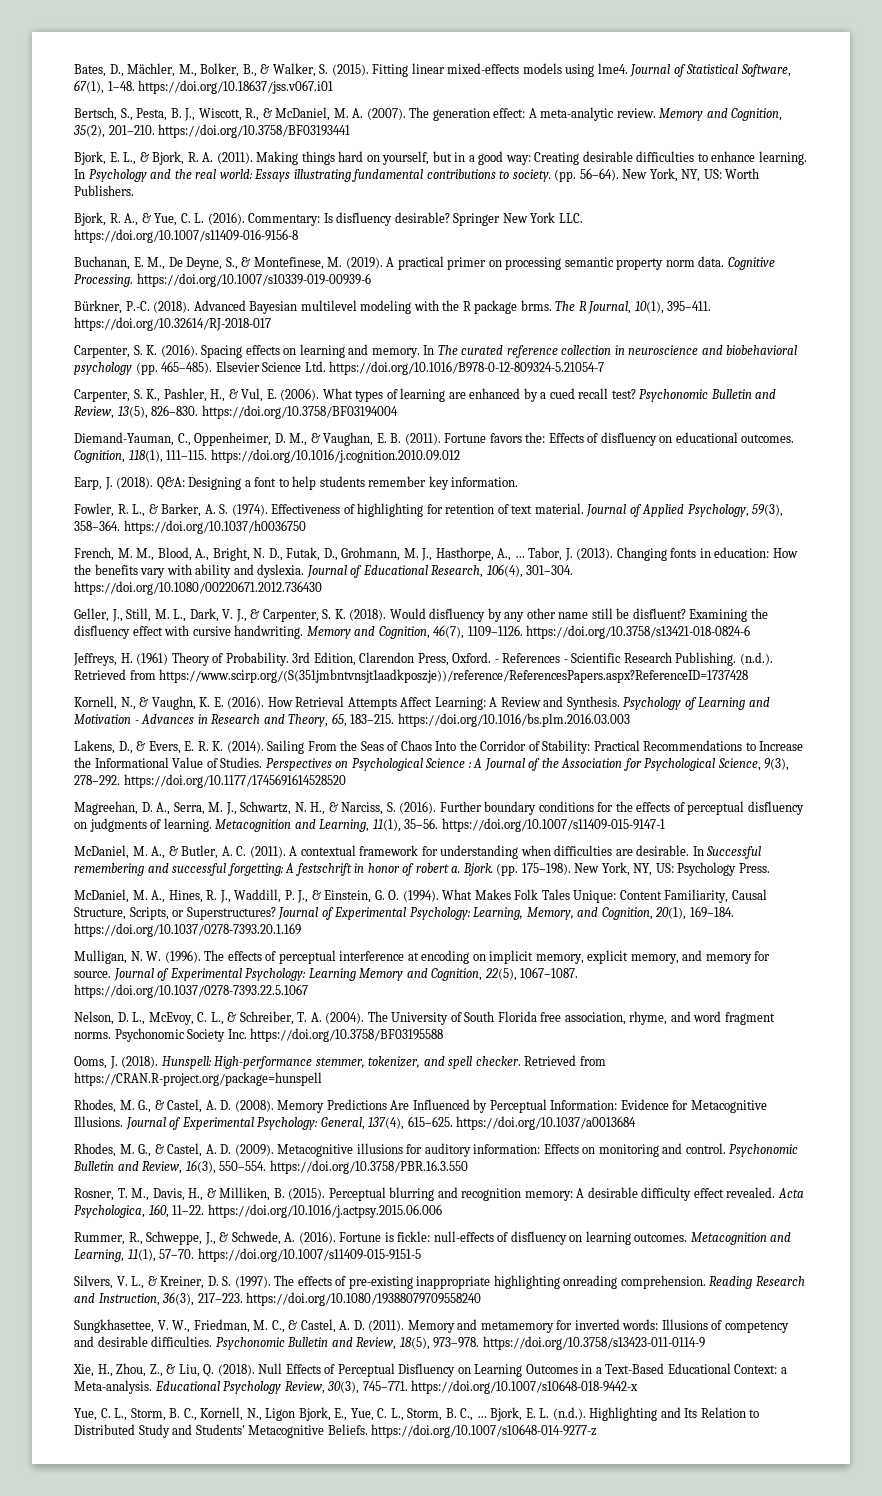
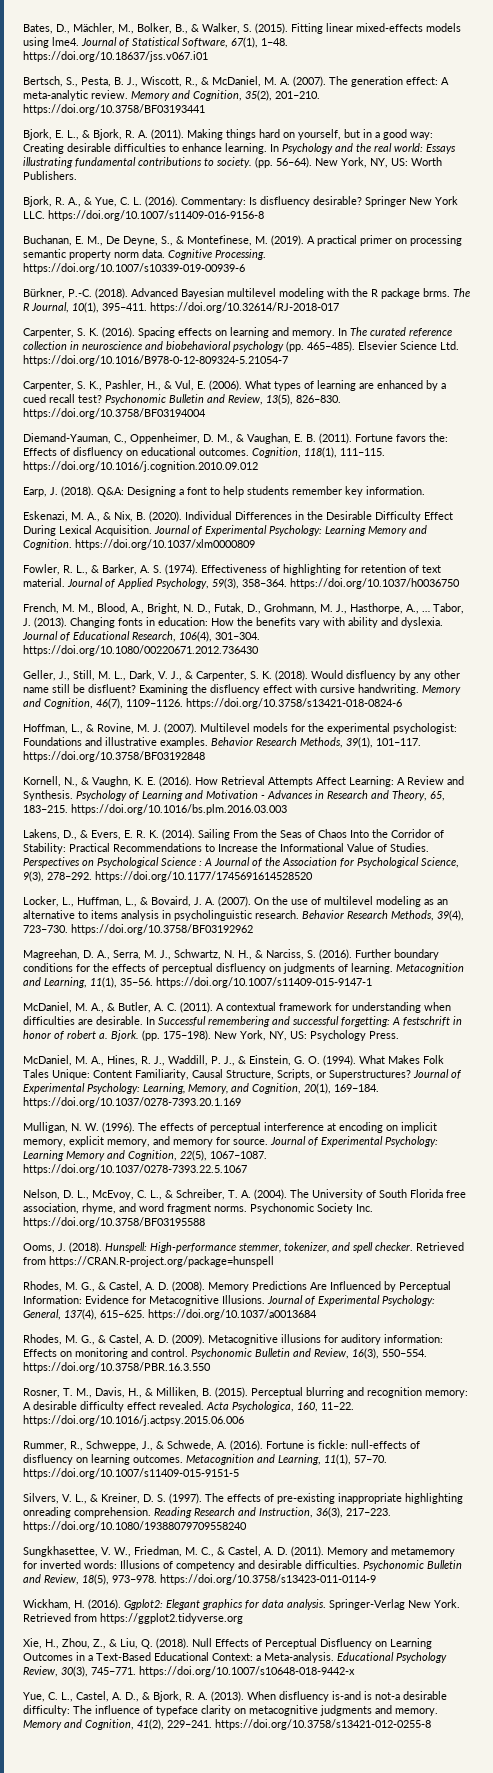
+ Eskenazi, M. A., & Nix, B. (2020). Individual Differences in the Desirable Difficulty Effect During Lexical Acquisition. Journal of Experimental Psychology: Learning Memory and Cognition. https://doi.org/10.1037/xlm0000809
- Jeffreys, H. (1961) Theory of Probability. 3rd Edition, Clarendon Press, Oxford. - References - Scientific Research Publishing. (n.d.). Retrieved from https://www.scirp.org/(S(351jmbntvnsjt1aadkposzje))/reference/ReferencesPapers.aspx?ReferenceID=1737428
+ Hoffman, L., & Rovine, M. J. (2007). Multilevel models for the experimental psychologist: Foundations and illustrative examples. Behavior Research Methods, 39(1), 101–117. https://doi.org/10.3758/BF03192848
+ Locker, L., Huffman, L., & Bovaird, J. A. (2007). On the use of multilevel modeling as an alternative to items analysis in psycholinguistic research. Behavior Research Methods, 39(4), 723–730. https://doi.org/10.3758/BF03192962
+ Wickham, H. (2016). Ggplot2: Elegant graphics for data analysis. Springer-Verlag New York. Retrieved from https://ggplot2.tidyverse.org
- Yue, C. L., Storm, B. C., Kornell, N., Ligon Bjork, E., Yue, C. L., Storm, B. C., … Bjork, E. L. (n.d.). Highlighting and Its Relation to Distributed Study and Students’ Metacognitive Beliefs. https://doi.org/10.1007/s10648-014-9277-z
+ Yue, C. L., Castel, A. D., & Bjork, R. A. (2013). When disfluency is-and is not-a desirable difficulty: The influence of typeface clarity on metacognitive judgments and memory. Memory and Cognition, 41(2), 229–241. https://doi.org/10.3758/s13421-012-0255-8

